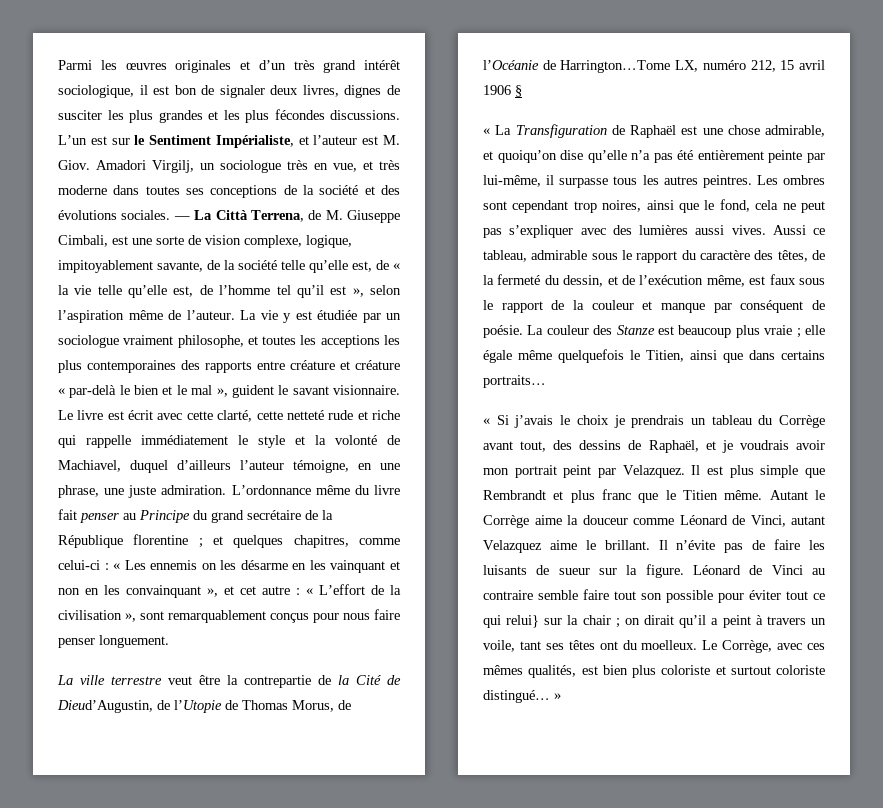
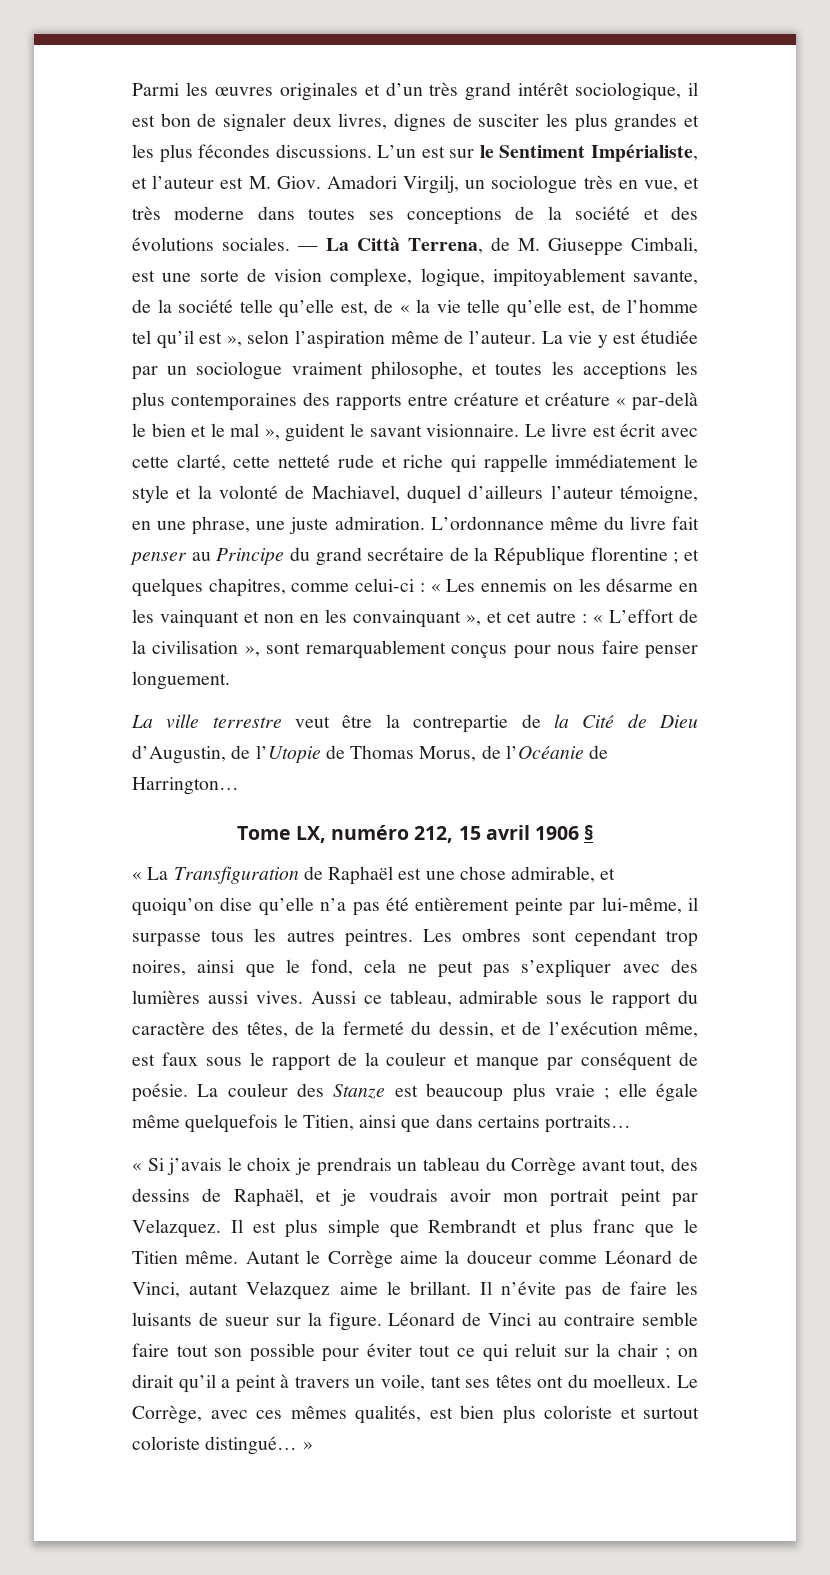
- La ville terrestre veut être la contrepartie de la Cité de Dieud’Augustin, de l’Utopie de Thomas Morus, de l’Océanie de Harrington…Tome LX, numéro 212, 15 avril 1906 §
+ La ville terrestre veut être la contrepartie de la Cité de Dieu d’Augustin, de l’Utopie de Thomas Morus, de l’Océanie de Harrington…
+ Tome LX, numéro 212, 15 avril 1906 §
- Léonard de Vinci au contraire semble faire tout son possible pour éviter tout ce qui relui} sur la chair ; on dirait qu’il a peint à travers un voile, tant ses têtes ont du moelleux.
+ Léonard de Vinci au contraire semble faire tout son possible pour éviter tout ce qui reluit sur la chair ; on dirait qu’il a peint à travers un voile, tant ses têtes ont du moelleux.

